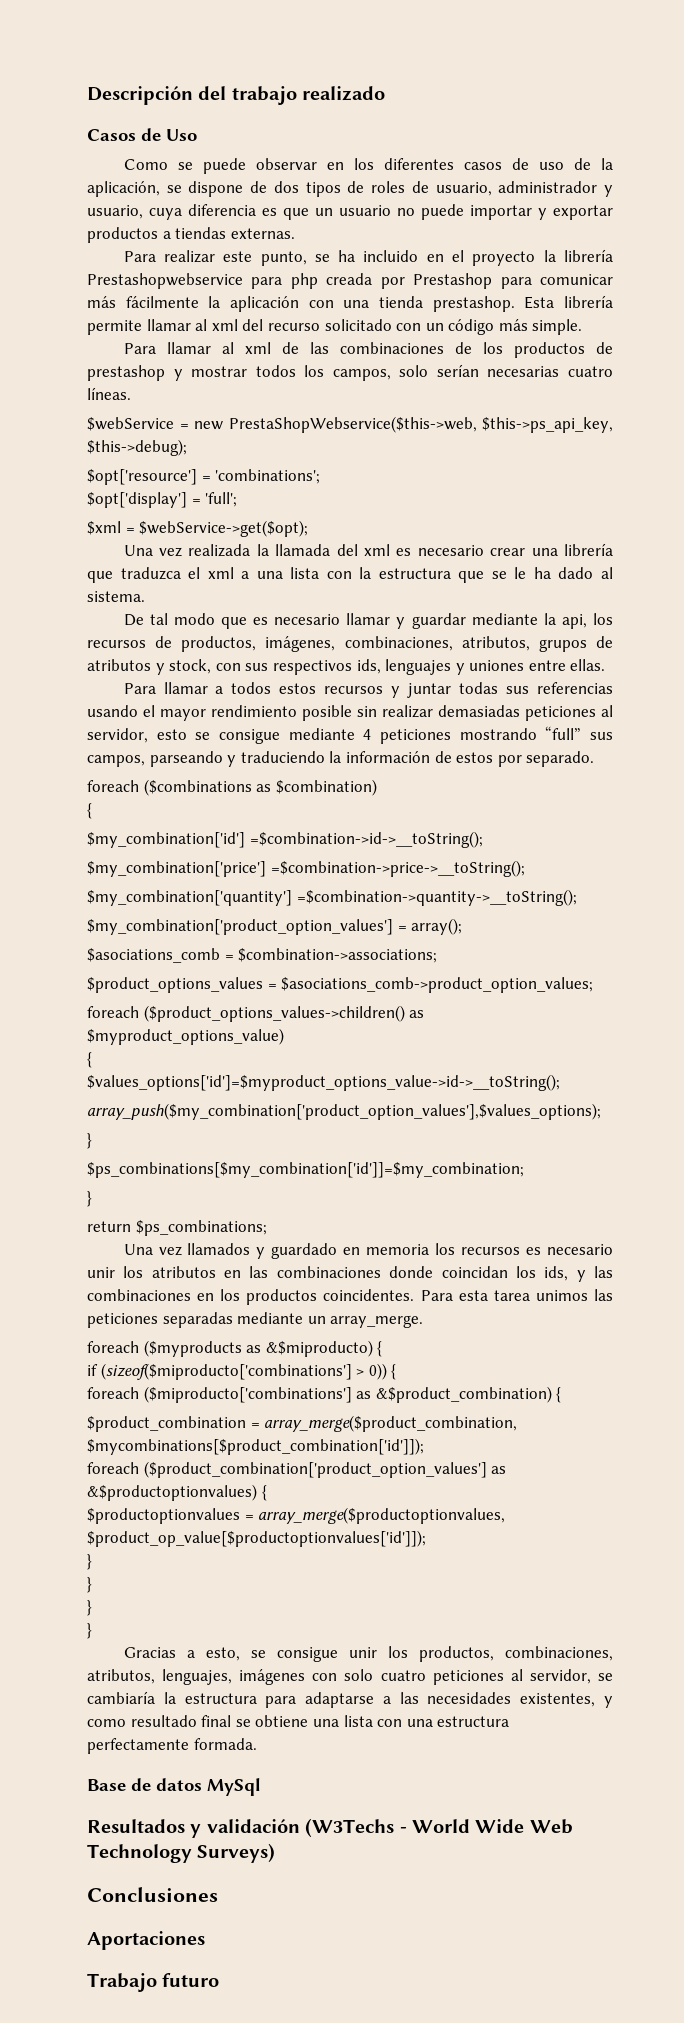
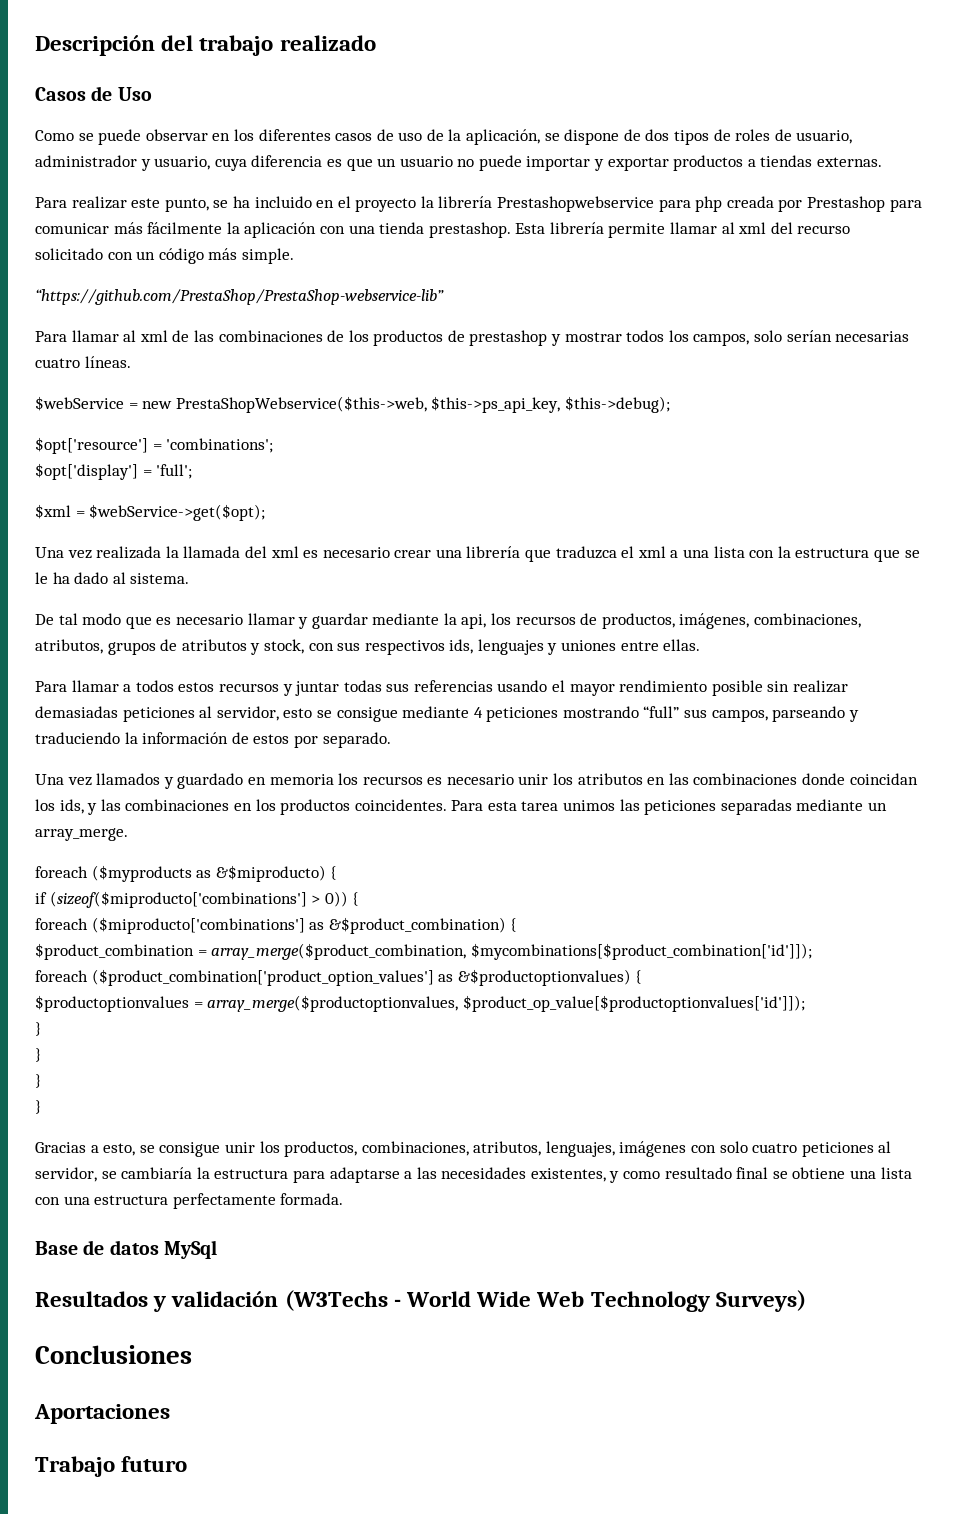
+ “https://github.com/PrestaShop/PrestaShop-webservice-lib”
- foreach ($combinations as $combination)
- {
- $my_combination['id'] =$combination->id->__toString();
- $my_combination['price'] =$combination->price->__toString();
- $my_combination['quantity'] =$combination->quantity->__toString();
- $my_combination['product_option_values'] = array();
- $asociations_comb = $combination->associations;
- $product_options_values = $asociations_comb->product_option_values;
- foreach ($product_options_values->children() as $myproduct_options_value)
- {
- $values_options['id']=$myproduct_options_value->id->__toString();
- array_push($my_combination['product_option_values'],$values_options);
- }
- $ps_combinations[$my_combination['id']]=$my_combination;
- }
- return $ps_combinations;

